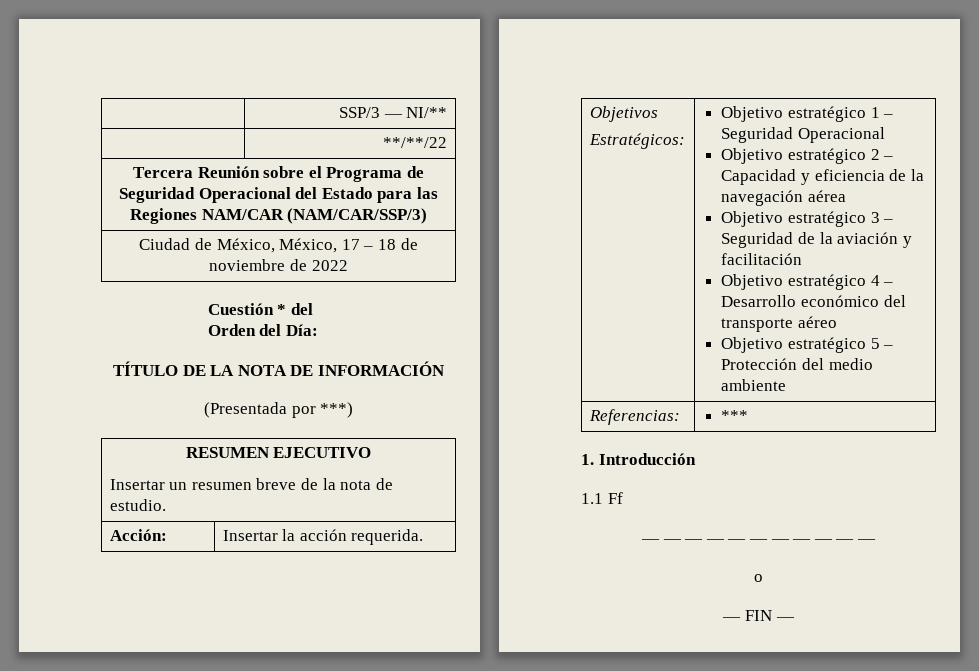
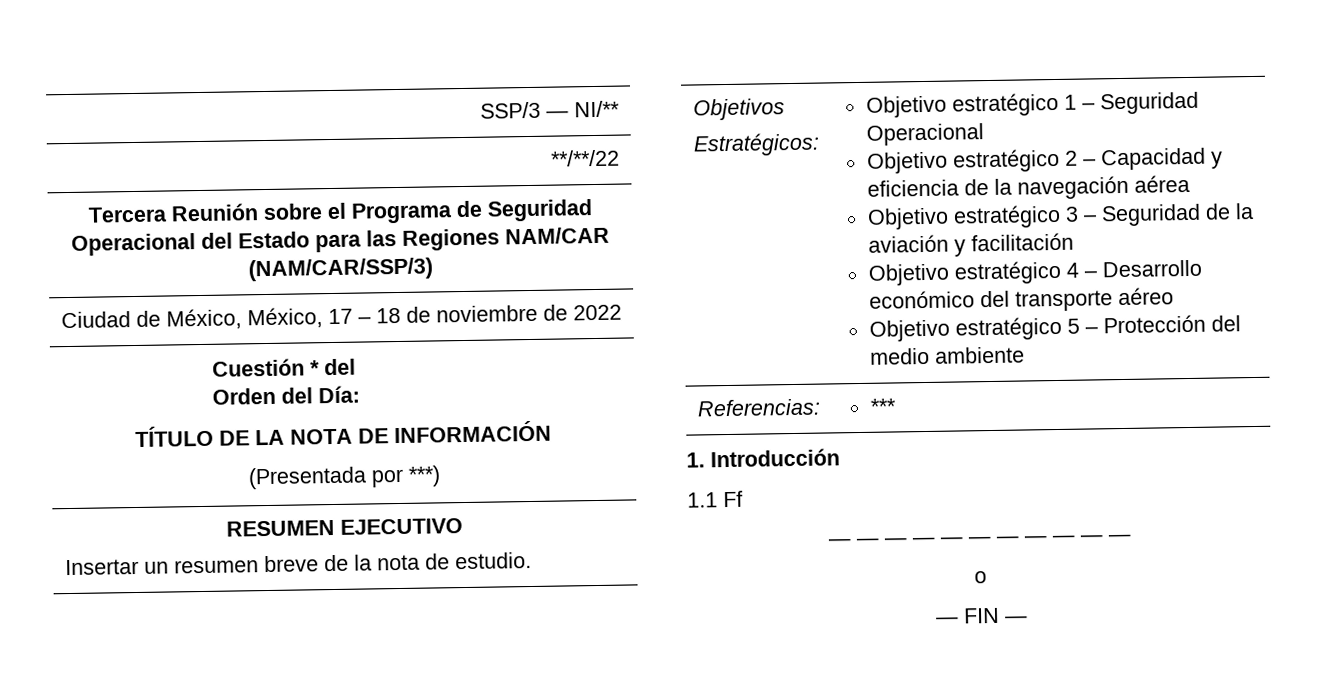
- Acción: | Insertar la acción requerida.

